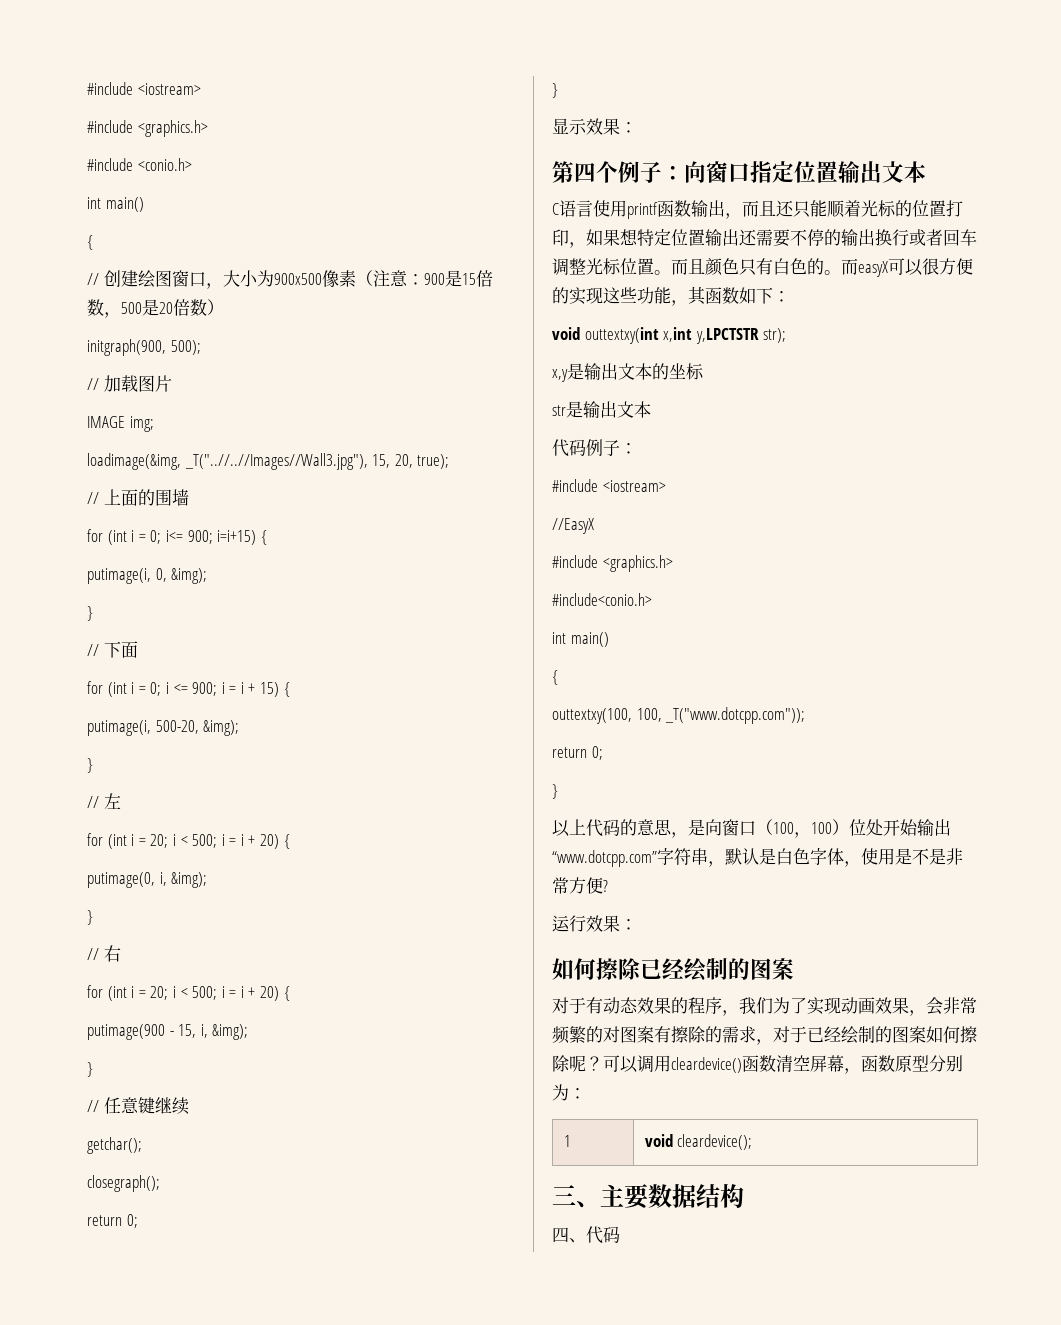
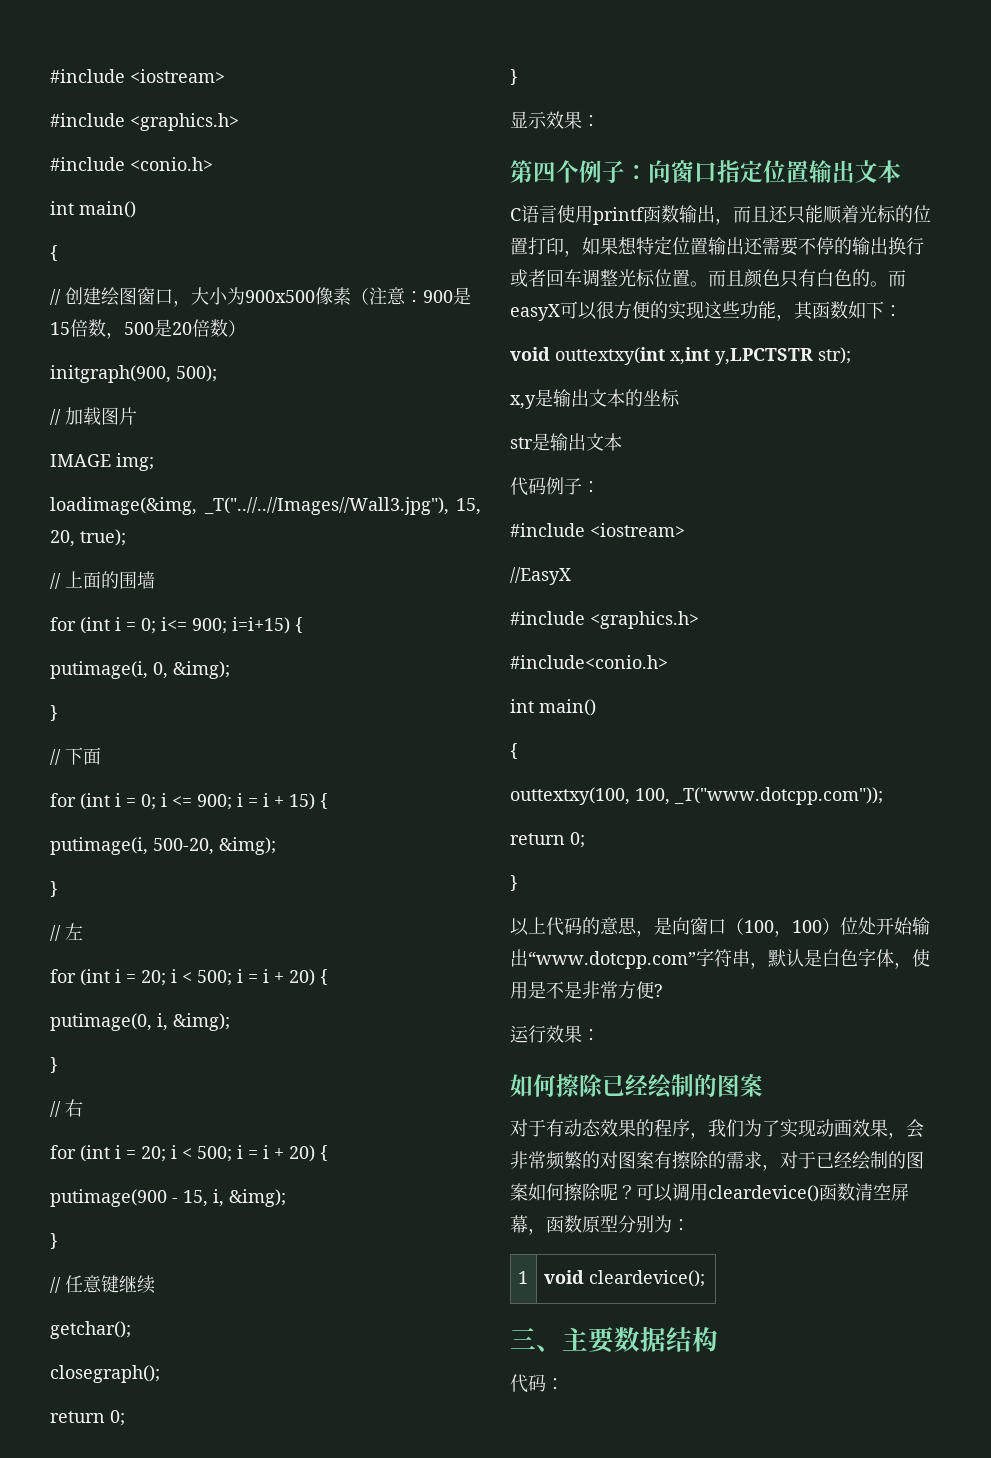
- 四、代码
+ 代码：

